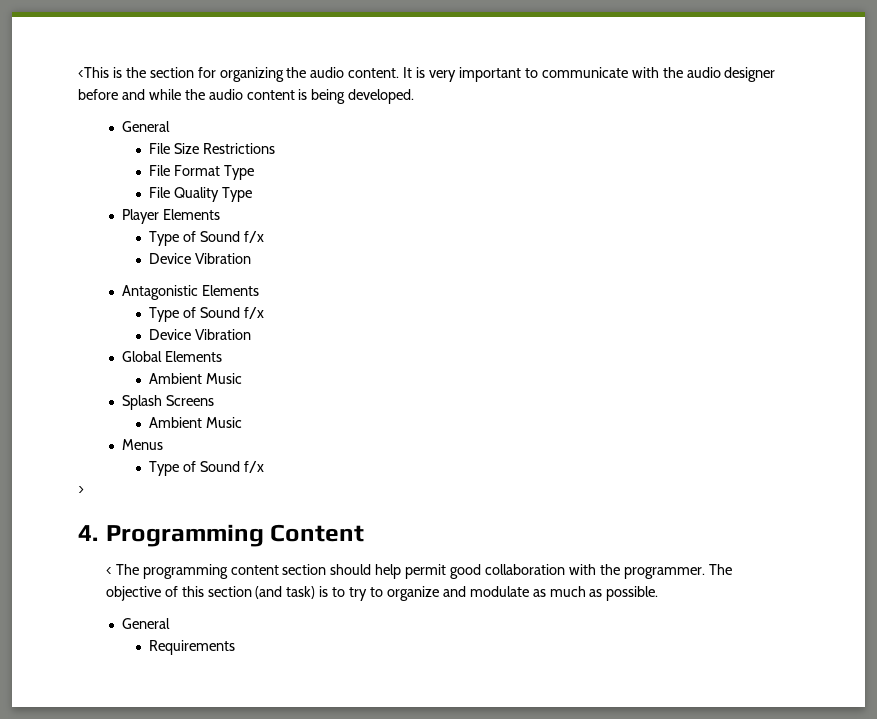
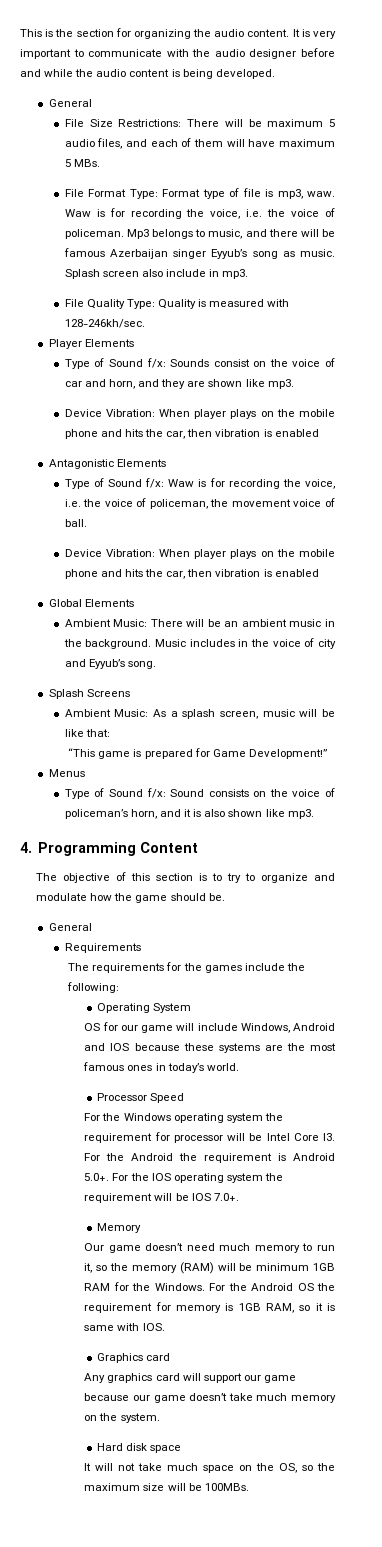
- <This is the section for organizing the audio content.
+ This is the section for organizing the audio content.
- File Size Restrictions
- File Format Type
- File Quality Type
+ File Size Restrictions: There will be maximum 5 audio files, and each of them will have maximum 5 MBs.
+ File Format Type: Format type of file is mp3, waw. Waw is for recording the voice, i.e. the voice of policeman. Mp3 belongs to music, and there will be famous Azerbaijan singer Eyyub’s song as music. Splash screen also include in mp3.
+ File Quality Type: Quality is measured with 128-246kh/sec.
  Player Elements
- Type of Sound f/x
- Device Vibration
+ Type of Sound f/x: Sounds consist on the voice of car and horn, and they are shown like mp3.
+ Device Vibration: When player plays on the mobile phone and hits the car, then vibration is enabled
  Antagonistic Elements
- Type of Sound f/x
- Device Vibration
+ Type of Sound f/x: Waw is for recording the voice, i.e. the voice of policeman, the movement voice of ball.
+ Device Vibration: When player plays on the mobile phone and hits the car, then vibration is enabled
  Global Elements
- Ambient Music
+ Ambient Music: There will be an ambient music in the background. Music includes in the voice of city and Eyyub’s song.
  Splash Screens
- Ambient Music
+ Ambient Music: As a splash screen, music will be like that:
+ “This game is prepared for Game Development!”
  Menus
- Type of Sound f/x
- >
+ Type of Sound f/x: Sound consists on the voice of policeman’s horn, and it is also shown like mp3.
  4. Programming Content
- < The programming content section should help permit good collaboration with the programmer. The objective of this section (and task) is to try to organize and modulate as much as possible.
+ The objective of this section is to try to organize and modulate how the game should be.
  General
  Requirements
+ The requirements for the games include the following:
+ Operating System
+ OS for our game will include Windows, Android and IOS because these systems are the most famous ones in today’s world.
+ Processor Speed
+ For the Windows operating system the requirement for processor will be Intel Core I3. For the Android the requirement is Android 5.0+. For the IOS operating system the requirement will be IOS 7.0+.
+ Memory
+ Our game doesn’t need much memory to run it, so the memory (RAM) will be minimum 1GB RAM for the Windows. For the Android OS the requirement for memory is 1GB RAM, so it is same with IOS.
+ Graphics card
+ Any graphics card will support our game because our game doesn’t take much memory on the system.
+ Hard disk space
+ It will not take much space on the OS, so the maximum size will be 100MBs.

